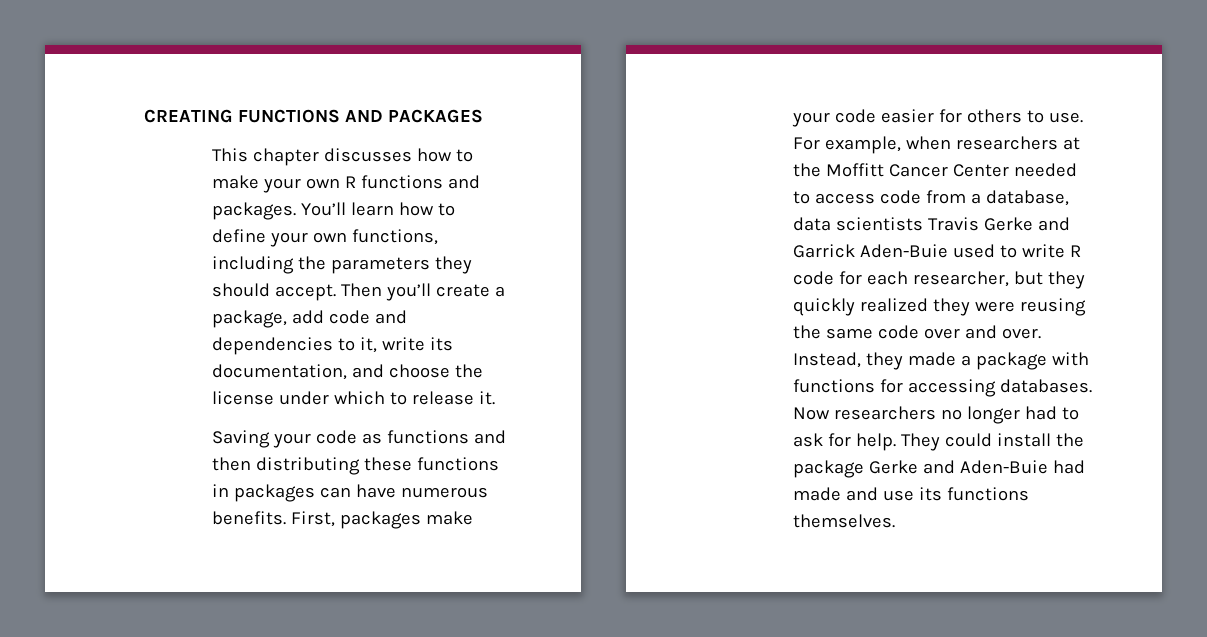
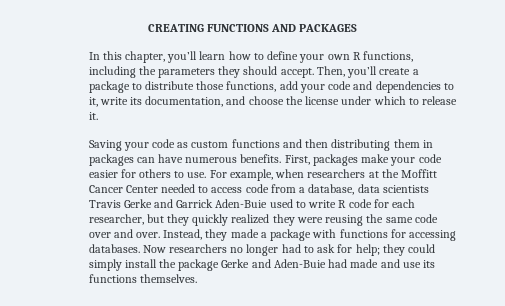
- This chapter discusses how to make your own R functions and packages. You’ll learn how to define your own functions, including the parameters they should accept.
+ In this chapter, you’ll learn how to define your own R functions, including the parameters they should accept.
- Then you’ll create a package, add code and dependencies to it, write its documentation, and choose the license under which to release it.
+ Then, you’ll create a package to distribute those functions, add your code and dependencies to it, write its documentation, and choose the license under which to release it.
- Saving your code as functions and then distributing these functions in packages can have numerous benefits.
+ Saving your code as custom functions and then distributing them in packages can have numerous benefits.
- Now researchers no longer had to ask for help. They could install the package Gerke and Aden-Buie had made and use its functions themselves.
+ Now researchers no longer had to ask for help; they could simply install the package Gerke and Aden-Buie had made and use its functions themselves.

